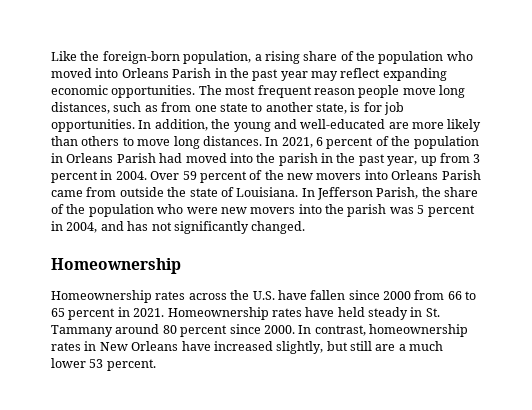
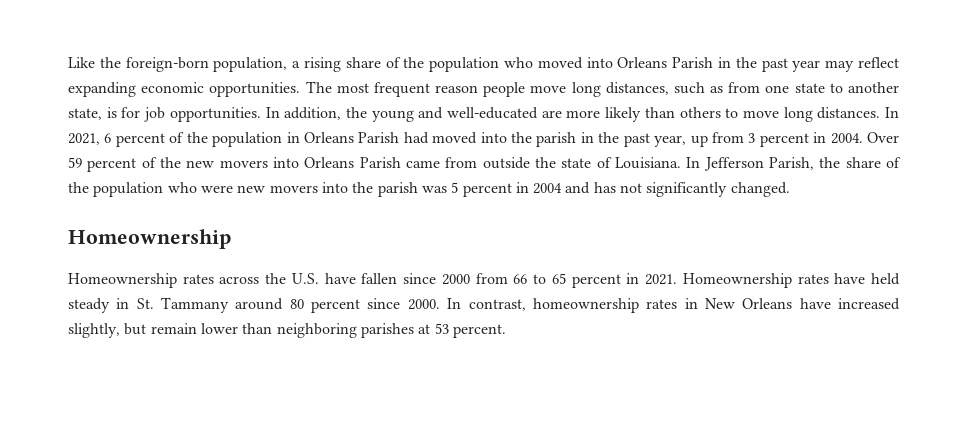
- In Jefferson Parish, the share of the population who were new movers into the parish was 5 percent in 2004, and has not significantly changed.
+ In Jefferson Parish, the share of the population who were new movers into the parish was 5 percent in 2004 and has not significantly changed.
- In contrast, homeownership rates in New Orleans have increased slightly, but still are a much lower 53 percent.
+ In contrast, homeownership rates in New Orleans have increased slightly, but remain lower than neighboring parishes at 53 percent.

